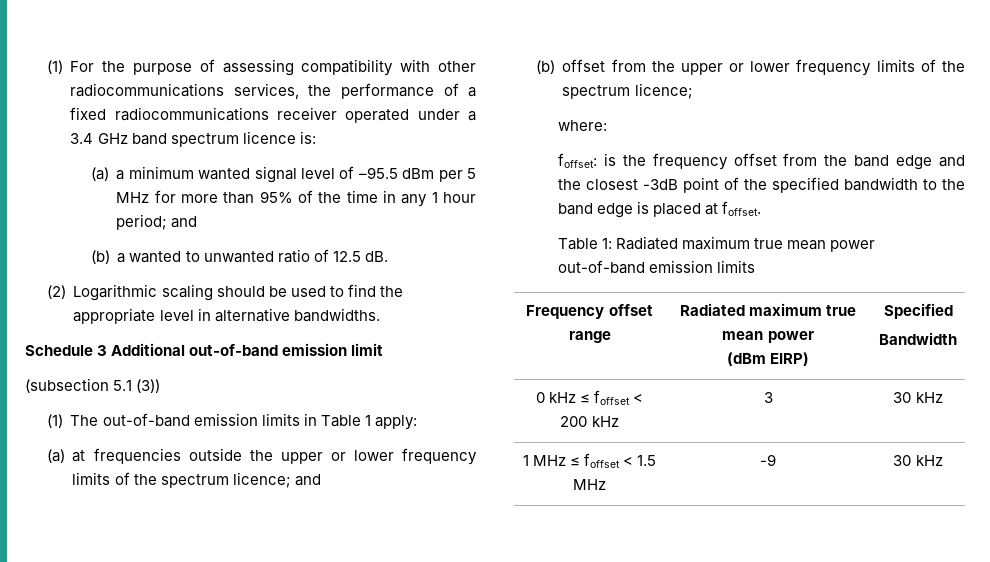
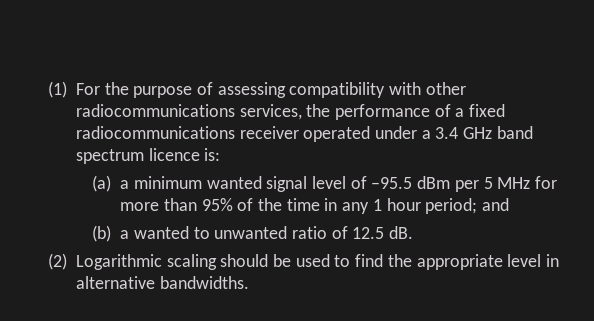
- Schedule 3 Additional out-of-band emission limit
- (subsection 5.1 (3))
- (1) The out-of-band emission limits in Table 1 apply:
- (a) at frequencies outside the upper or lower frequency limits of the spectrum licence; and
- (b) offset from the upper or lower frequency limits of the spectrum licence;
- where:
- foffset: is the frequency offset from the band edge and the closest -3dB point of the specified bandwidth to the band edge is placed at foffset.
- Table 1: Radiated maximum true mean power out-of-band emission limits
- Frequency offset range | Radiated maximum true mean power
- (dBm EIRP) | Specified
- Bandwidth
- 0 kHz ≤ foffset < 200 kHz | 3 | 30 kHz
- 1 MHz ≤ foffset < 1.5 MHz | -9 | 30 kHz

